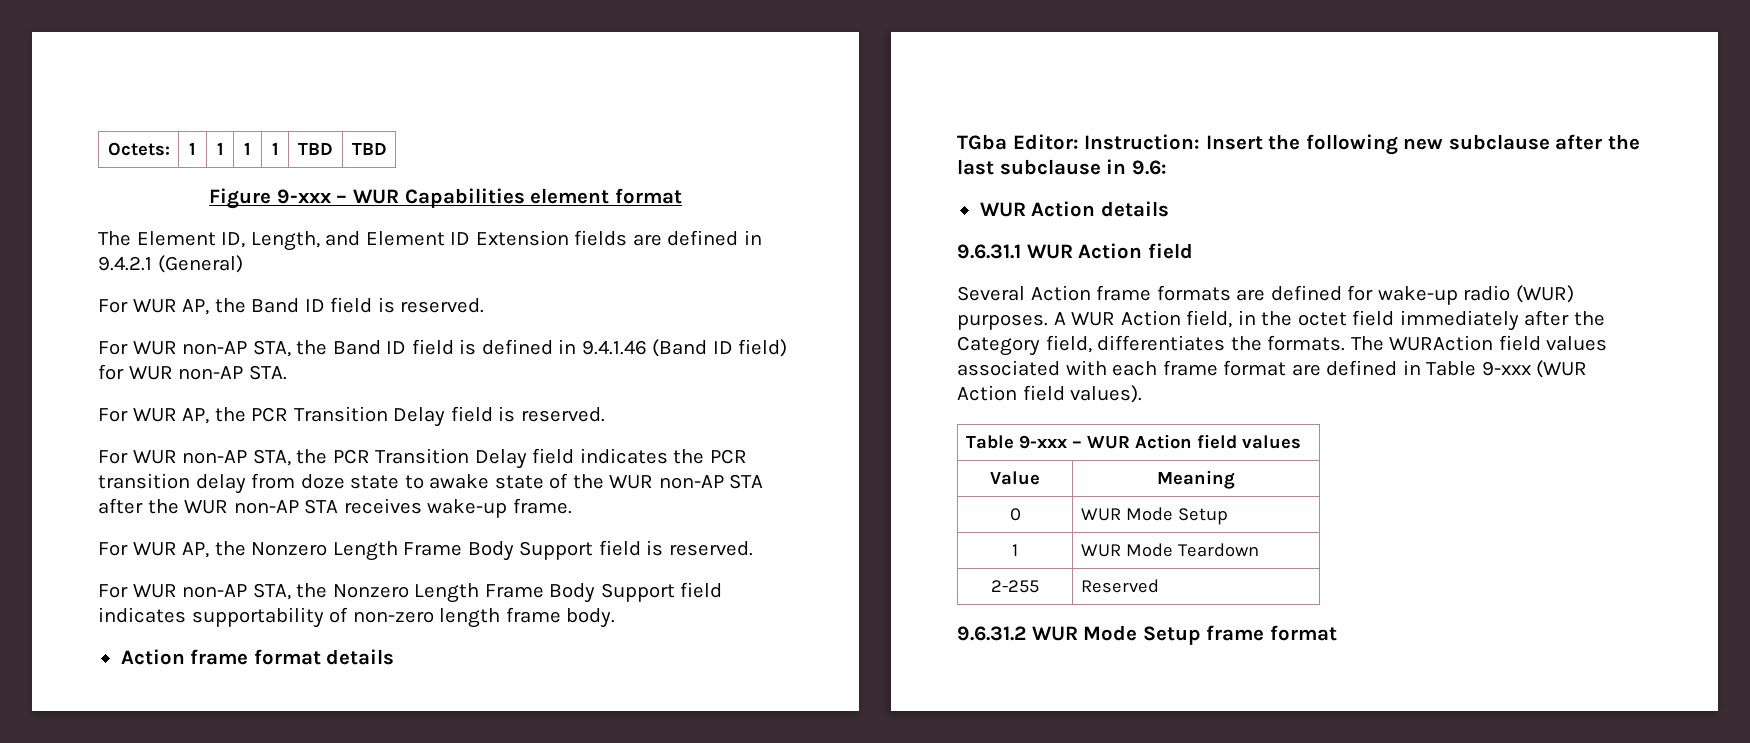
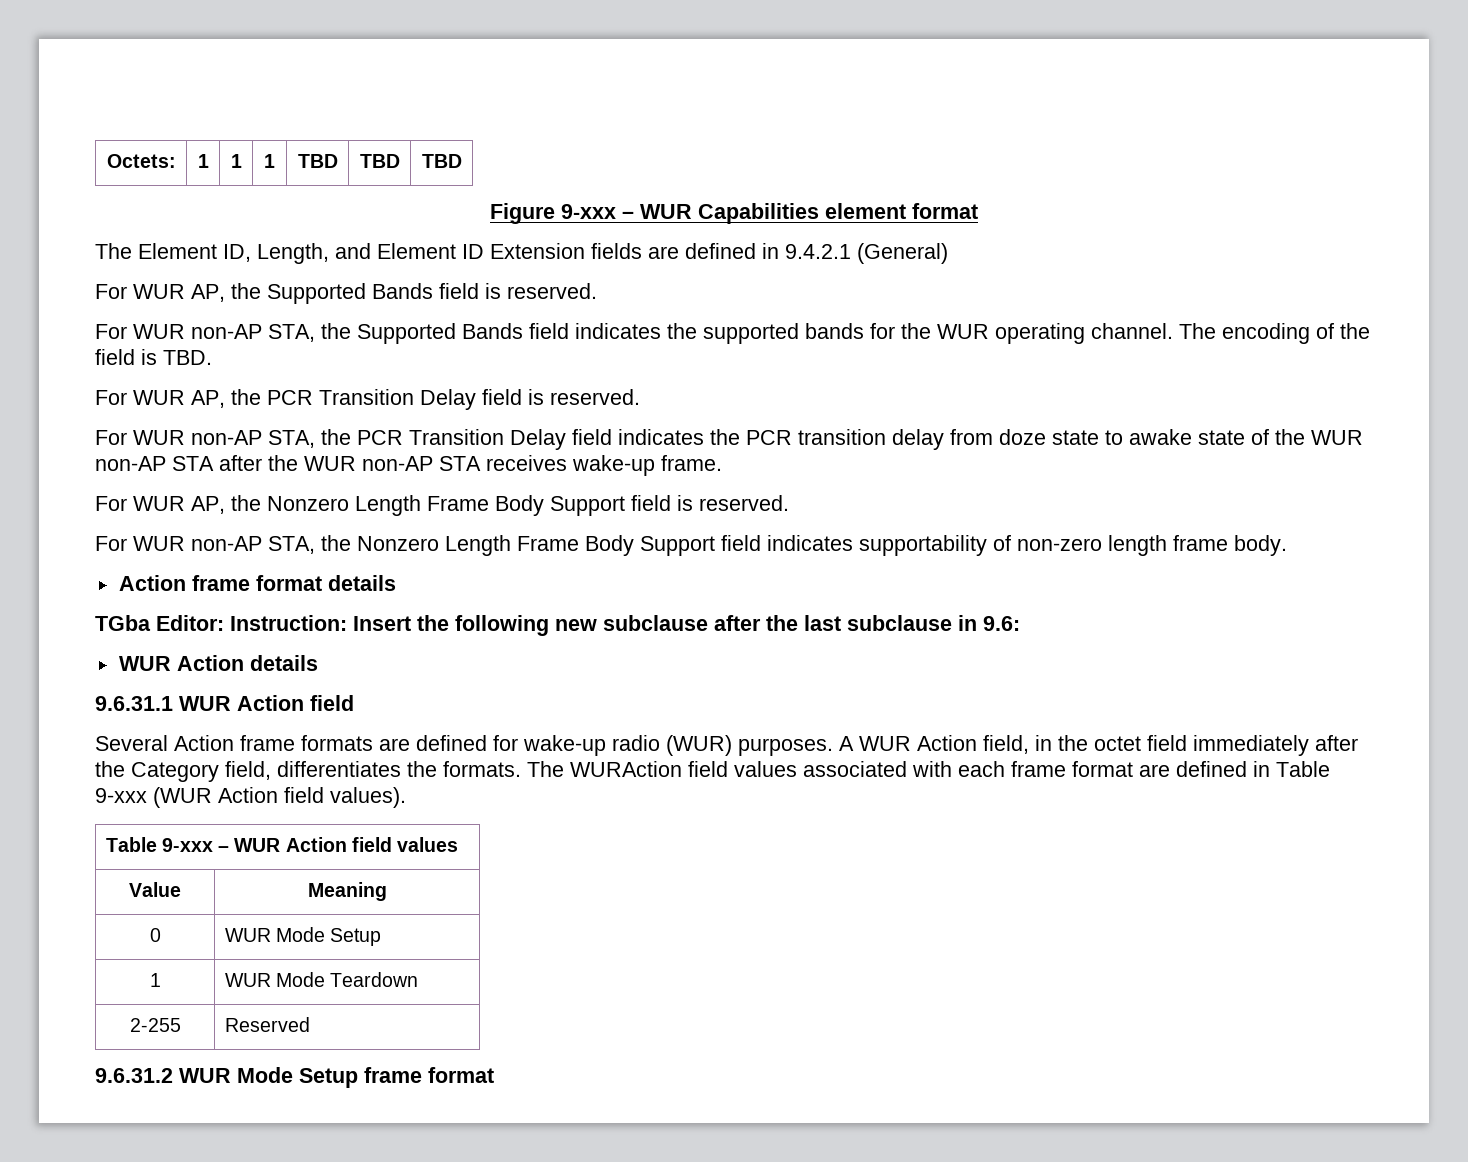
- Octets: | 1 | 1 | 1 | 1 | TBD | TBD
+ Octets: | 1 | 1 | 1 | TBD | TBD | TBD
- For WUR AP, the Band ID field is reserved.
- For WUR non-AP STA, the Band ID field is defined in 9.4.1.46 (Band ID field) for WUR non-AP STA.
+ For WUR AP, the Supported Bands field is reserved.
+ For WUR non-AP STA, the Supported Bands field indicates the supported bands for the WUR operating channel. The encoding of the field is TBD.

